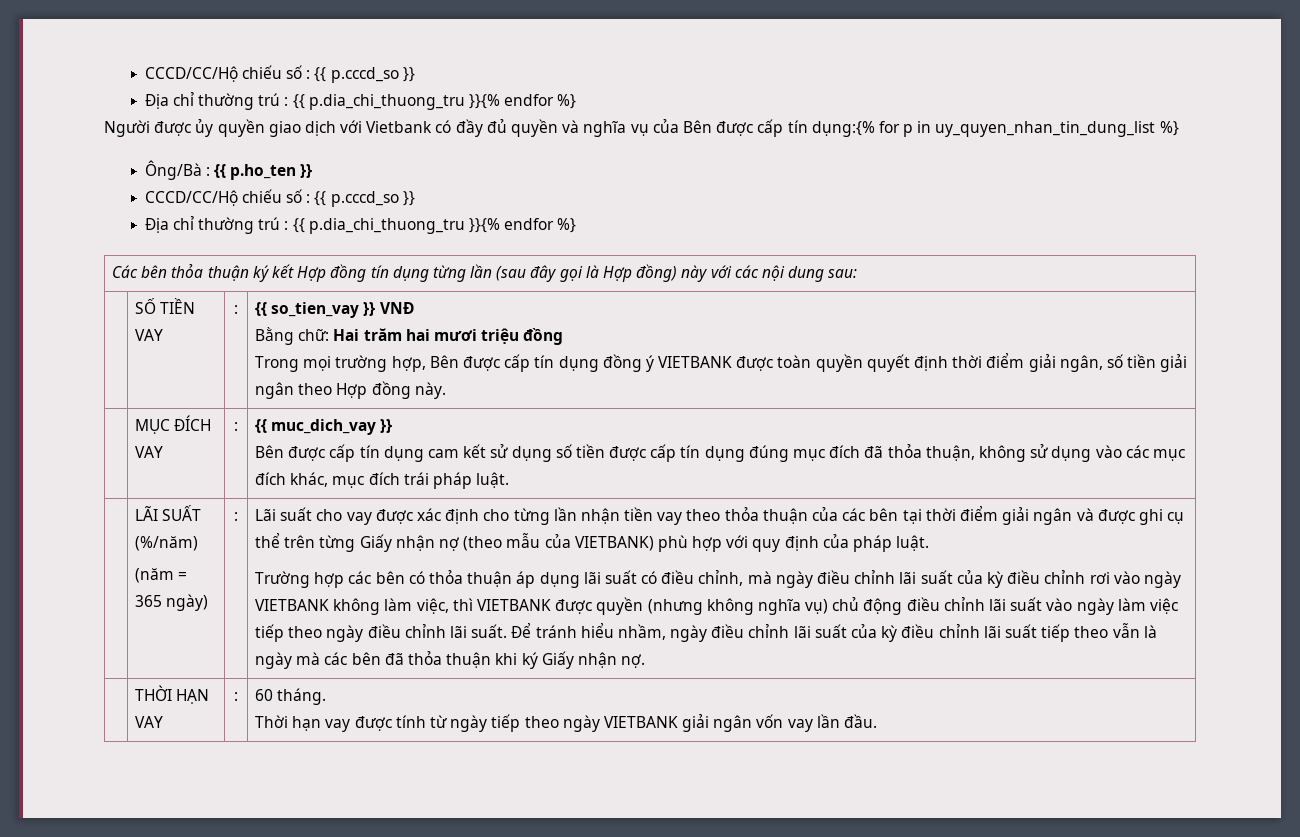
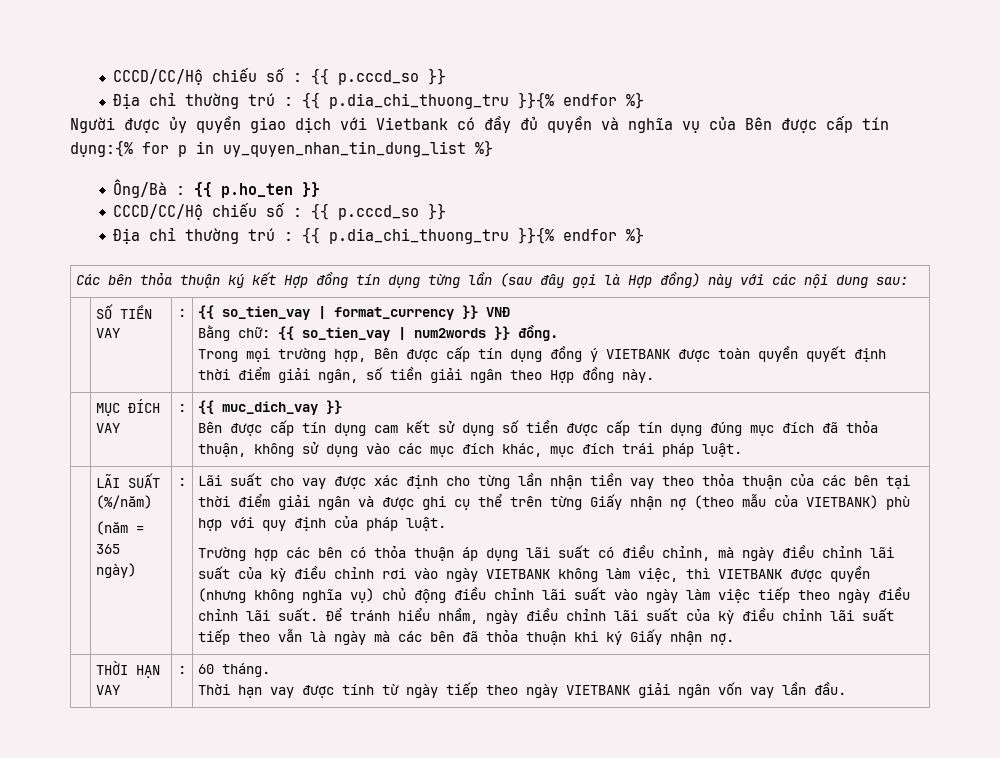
- {{ so_tien_vay }} VNĐ
+ {{ so_tien_vay | format_currency }} VNĐ
- Bằng chữ: Hai trăm hai mươi triệu đồng
+ Bằng chữ: {{ so_tien_vay | num2words }} đồng.

